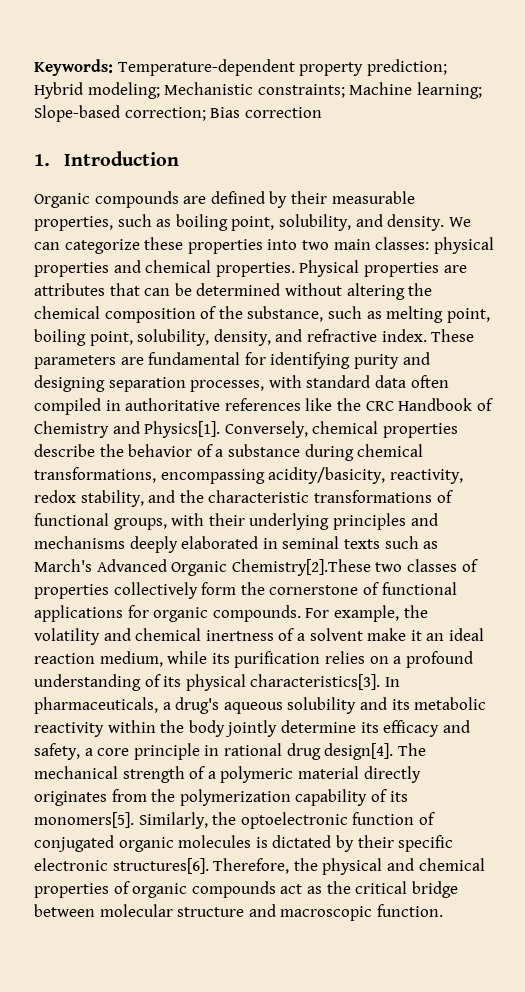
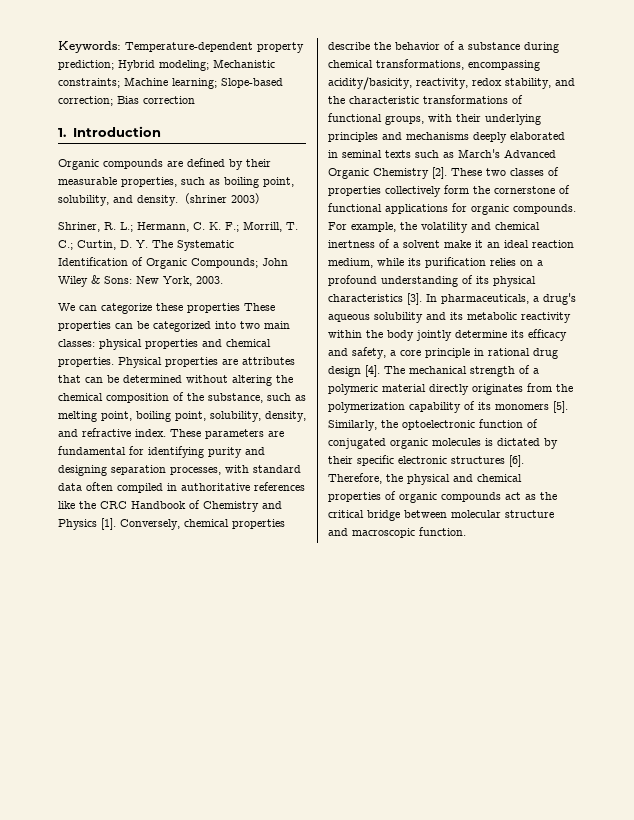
- Organic compounds are defined by their measurable properties, such as boiling point, solubility, and density. We can categorize these properties into two main classes: physical properties and chemical properties.
+ Organic compounds are defined by their measurable properties, such as boiling point, solubility, and density.（shriner 2003）
+ Shriner, R. L.; Hermann, C. K. F.; Morrill, T. C.; Curtin, D. Y. The Systematic Identification of Organic Compounds; John Wiley & Sons: New York, 2003.
+ We can categorize these properties These properties can be categorized into two main classes: physical properties and chemical properties.
- These parameters are fundamental for identifying purity and designing separation processes, with standard data often compiled in authoritative references like the CRC Handbook of Chemistry and Physics[1].
+ These parameters are fundamental for identifying purity and designing separation processes, with standard data often compiled in authoritative references like the CRC Handbook of Chemistry and Physics [1].
- Conversely, chemical properties describe the behavior of a substance during chemical transformations, encompassing acidity/basicity, reactivity, redox stability, and the characteristic transformations of functional groups, with their underlying principles and mechanisms deeply elaborated in seminal texts such as March's Advanced Organic Chemistry[2].These two classes of properties collectively form the cornerstone of functional applications for organic compounds.
+ Conversely, chemical properties describe the behavior of a substance during chemical transformations, encompassing acidity/basicity, reactivity, redox stability, and the characteristic transformations of functional groups, with their underlying principles and mechanisms deeply elaborated in seminal texts such as March's Advanced Organic Chemistry [2]. These two classes of properties collectively form the cornerstone of functional applications for organic compounds.
- For example, the volatility and chemical inertness of a solvent make it an ideal reaction medium, while its purification relies on a profound understanding of its physical characteristics[3].
+ For example, the volatility and chemical inertness of a solvent make it an ideal reaction medium, while its purification relies on a profound understanding of its physical characteristics [3].
- In pharmaceuticals, a drug's aqueous solubility and its metabolic reactivity within the body jointly determine its efficacy and safety, a core principle in rational drug design[4].
+ In pharmaceuticals, a drug's aqueous solubility and its metabolic reactivity within the body jointly determine its efficacy and safety, a core principle in rational drug design [4].
- The mechanical strength of a polymeric material directly originates from the polymerization capability of its monomers[5].
+ The mechanical strength of a polymeric material directly originates from the polymerization capability of its monomers [5].
- Similarly, the optoelectronic function of conjugated organic molecules is dictated by their specific electronic structures[6].
+ Similarly, the optoelectronic function of conjugated organic molecules is dictated by their specific electronic structures [6].

